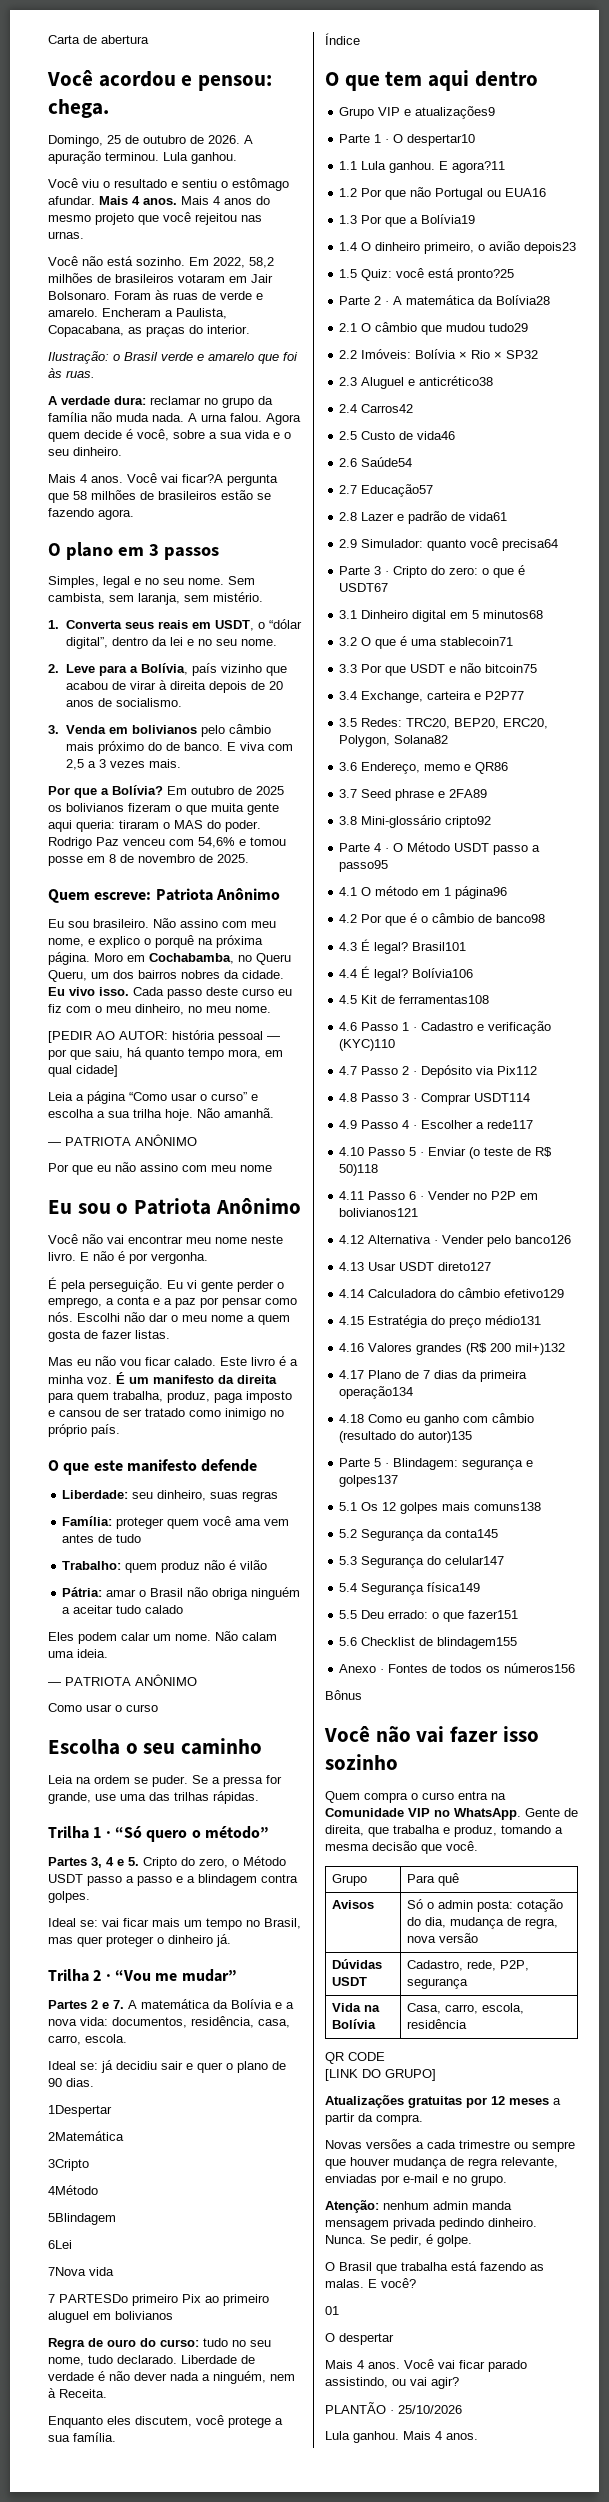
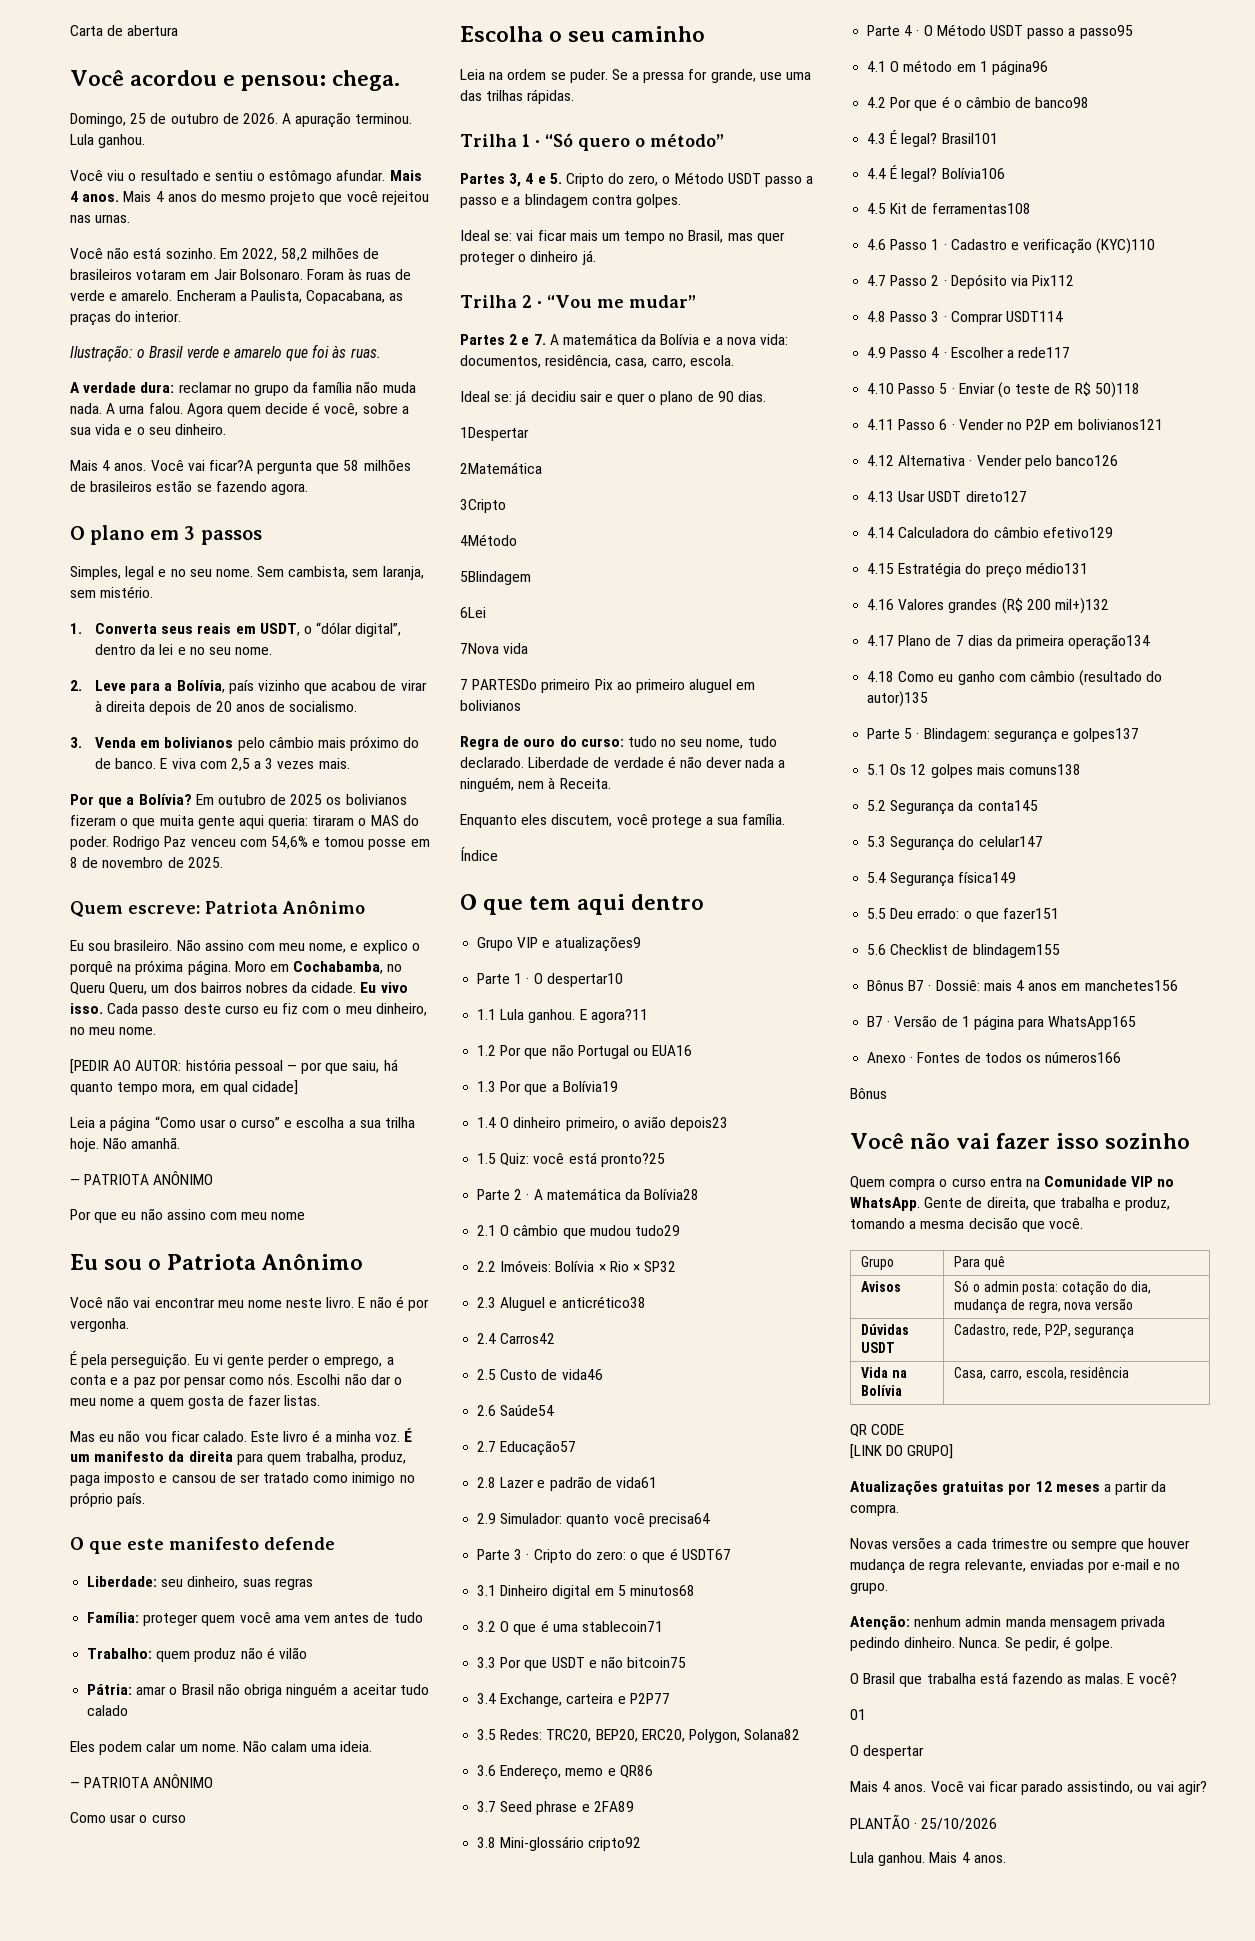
+ Bônus B7 · Dossiê: mais 4 anos em manchetes156
+ B7 · Versão de 1 página para WhatsApp165
- Anexo · Fontes de todos os números156
+ Anexo · Fontes de todos os números166

